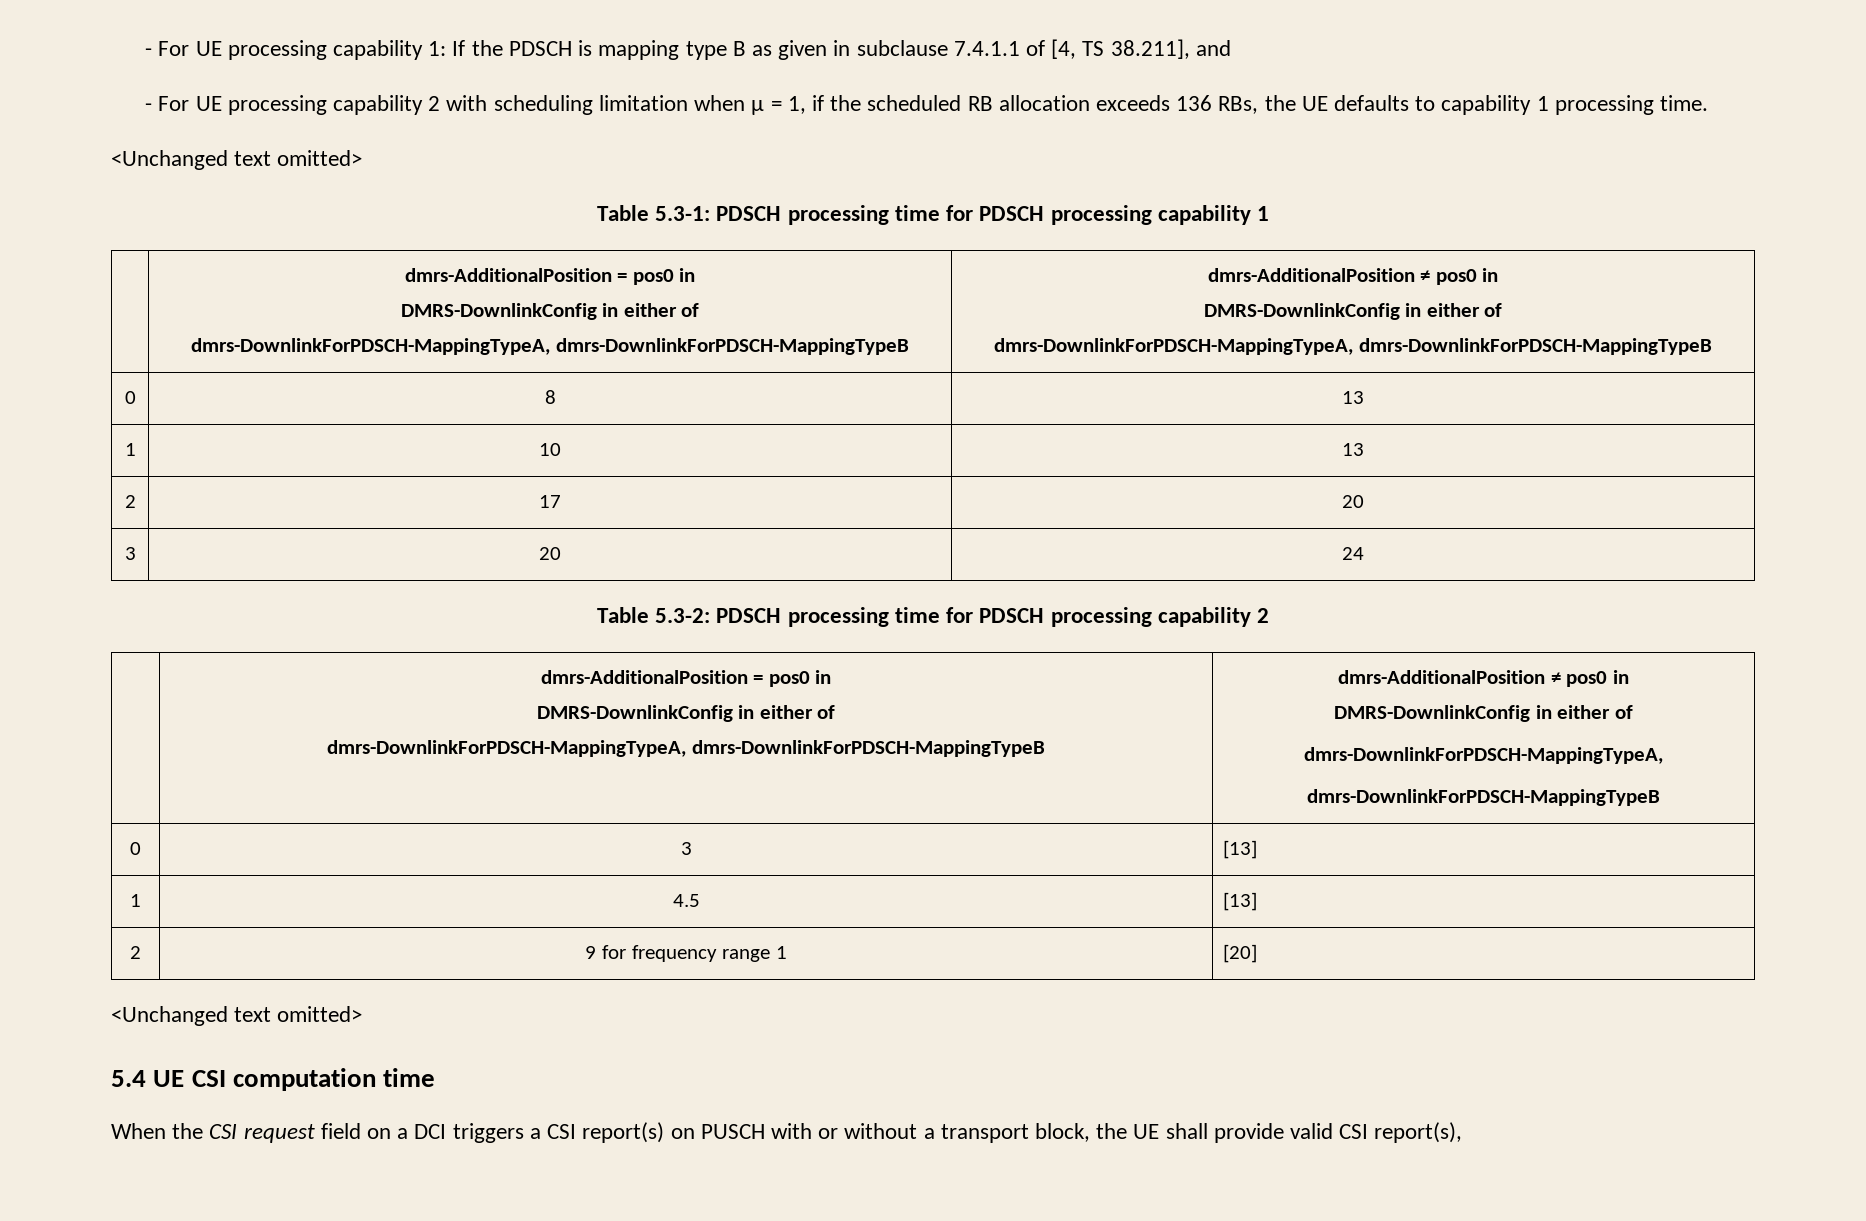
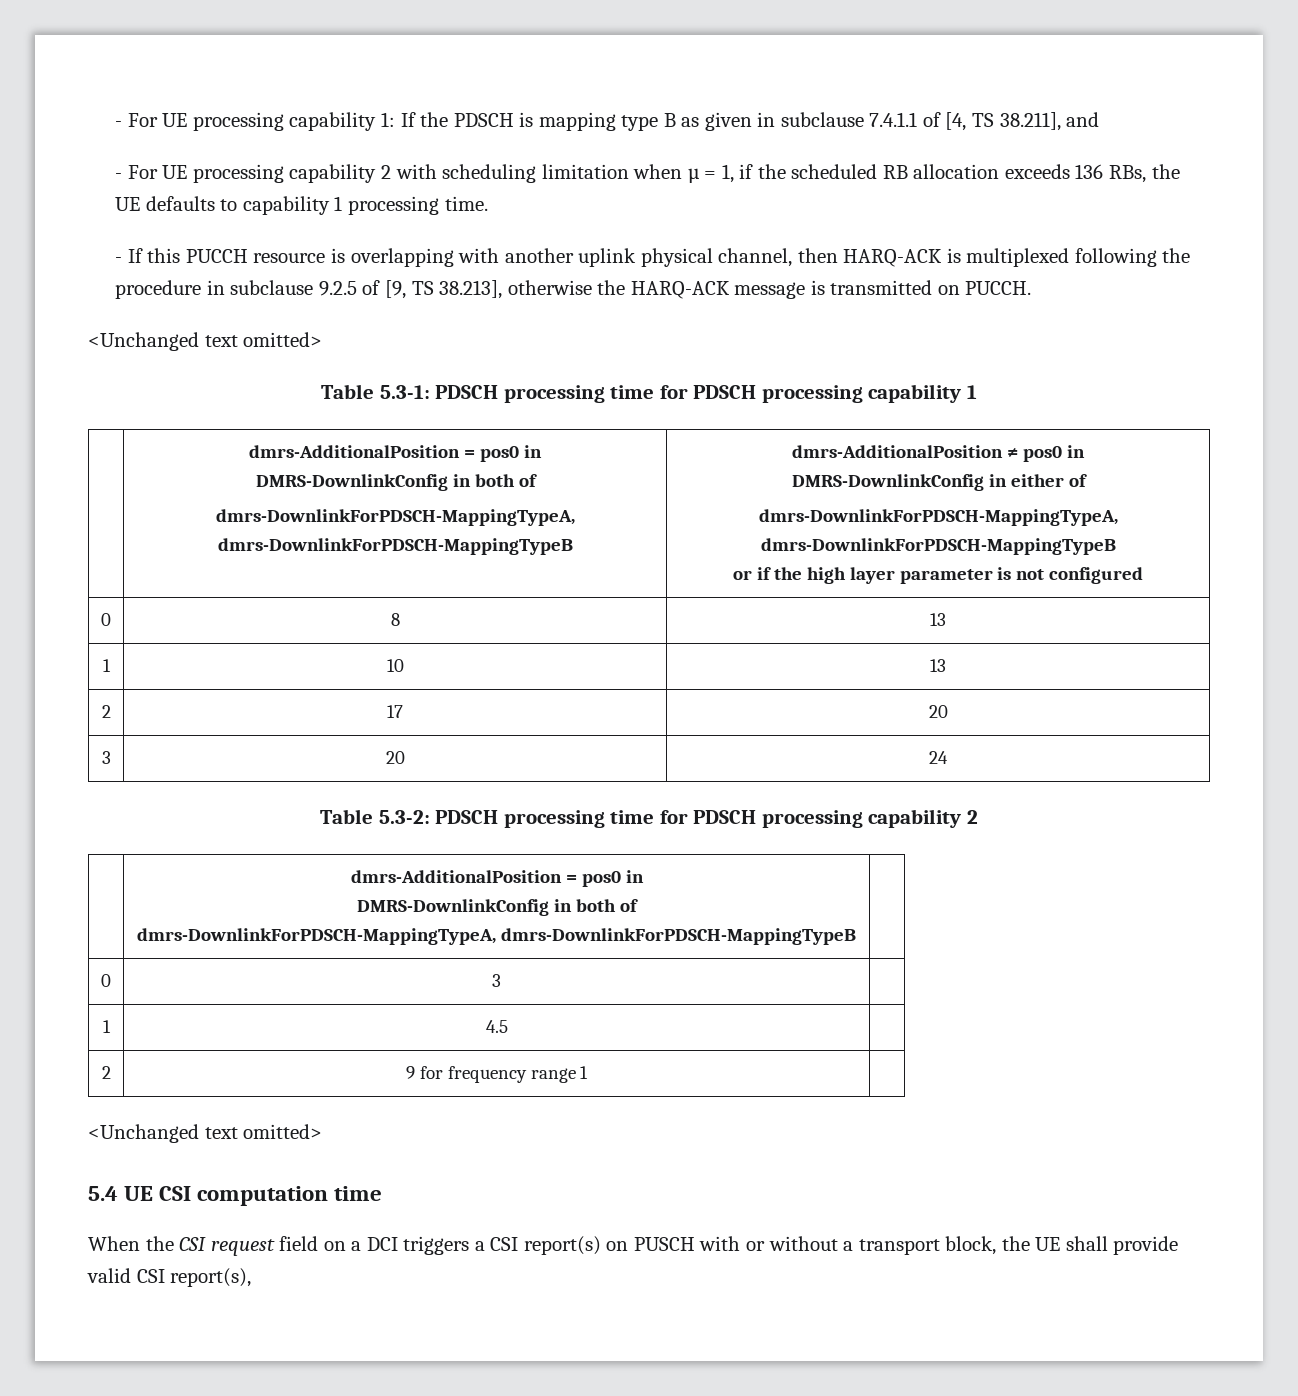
+ - If this PUCCH resource is overlapping with another uplink physical channel, then HARQ-ACK is multiplexed following the procedure in subclause 9.2.5 of [9, TS 38.213], otherwise the HARQ-ACK message is transmitted on PUCCH.
  Table 5.3-1: PDSCH processing time for PDSCH processing capability 1
  | dmrs-AdditionalPosition = pos0 in
- DMRS-DownlinkConfig in either of
+ DMRS-DownlinkConfig in both of
  dmrs-DownlinkForPDSCH-MappingTypeA, dmrs-DownlinkForPDSCH-MappingTypeB | dmrs-AdditionalPosition ≠ pos0 in
  DMRS-DownlinkConfig in either of
  dmrs-DownlinkForPDSCH-MappingTypeA, dmrs-DownlinkForPDSCH-MappingTypeB
+ or if the high layer parameter is not configured
  Table 5.3-2: PDSCH processing time for PDSCH processing capability 2
  | dmrs-AdditionalPosition = pos0 in
- DMRS-DownlinkConfig in either of
- dmrs-DownlinkForPDSCH-MappingTypeA, dmrs-DownlinkForPDSCH-MappingTypeB | dmrs-AdditionalPosition ≠ pos0 in
- DMRS-DownlinkConfig in either of
- dmrs-DownlinkForPDSCH-MappingTypeA,
- dmrs-DownlinkForPDSCH-MappingTypeB
+ DMRS-DownlinkConfig in both of
+ dmrs-DownlinkForPDSCH-MappingTypeA, dmrs-DownlinkForPDSCH-MappingTypeB |
- 0 | 3 | [13]
+ 0 | 3 |
- 1 | 4.5 | [13]
+ 1 | 4.5 |
- 2 | 9 for frequency range 1 | [20]
+ 2 | 9 for frequency range 1 |

